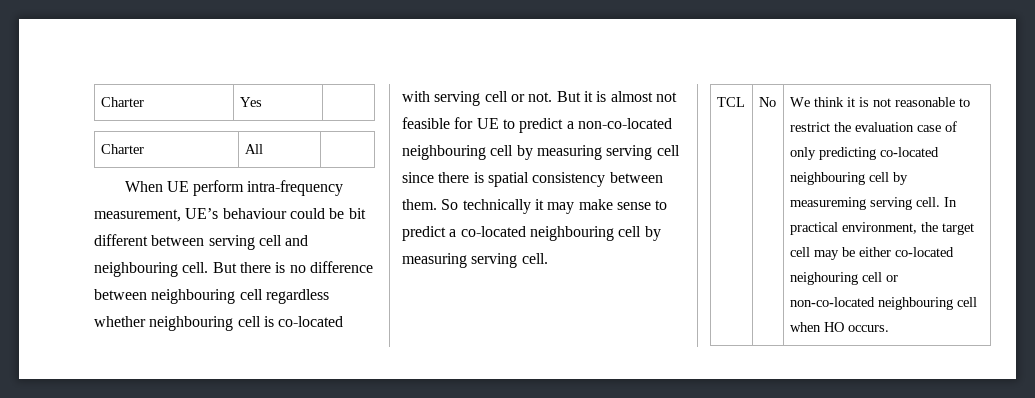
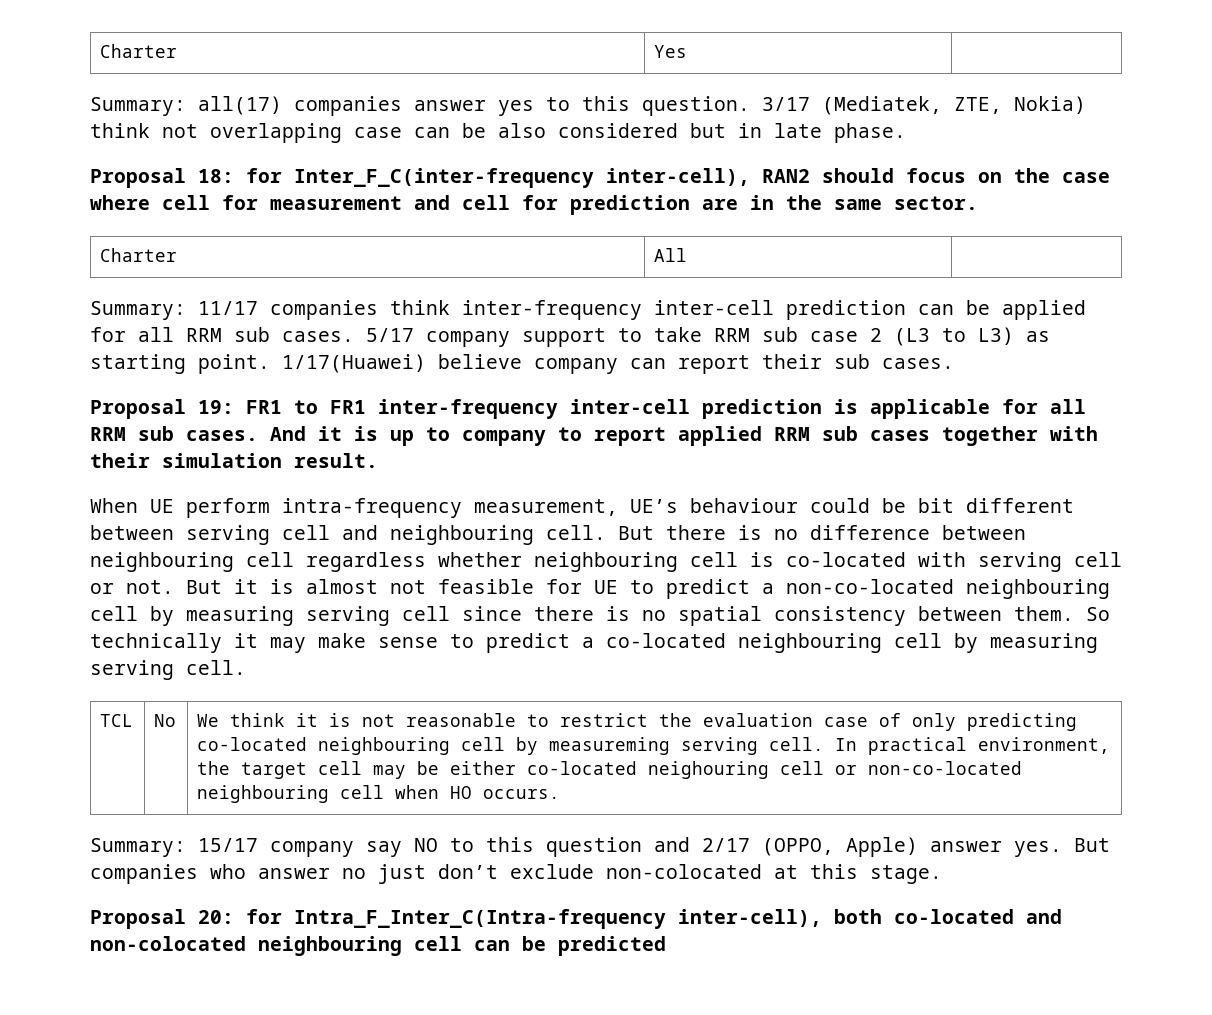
+ Summary: all(17) companies answer yes to this question. 3/17 (Mediatek, ZTE, Nokia) think not overlapping case can be also considered but in late phase.
+ Proposal 18: for Inter_F_C(inter-frequency inter-cell), RAN2 should focus on the case where cell for measurement and cell for prediction are in the same sector.
  Charter | All |
+ Summary: 11/17 companies think inter-frequency inter-cell prediction can be applied for all RRM sub cases. 5/17 company support to take RRM sub case 2 (L3 to L3) as starting point. 1/17(Huawei) believe company can report their sub cases.
+ Proposal 19: FR1 to FR1 inter-frequency inter-cell prediction is applicable for all RRM sub cases. And it is up to company to report applied RRM sub cases together with their simulation result.
- But it is almost not feasible for UE to predict a non-co-located neighbouring cell by measuring serving cell since there is spatial consistency between them.
+ But it is almost not feasible for UE to predict a non-co-located neighbouring cell by measuring serving cell since there is no spatial consistency between them.
+ Summary: 15/17 company say NO to this question and 2/17 (OPPO, Apple) answer yes. But companies who answer no just don’t exclude non-colocated at this stage.
+ Proposal 20: for Intra_F_Inter_C(Intra-frequency inter-cell), both co-located and non-colocated neighbouring cell can be predicted

